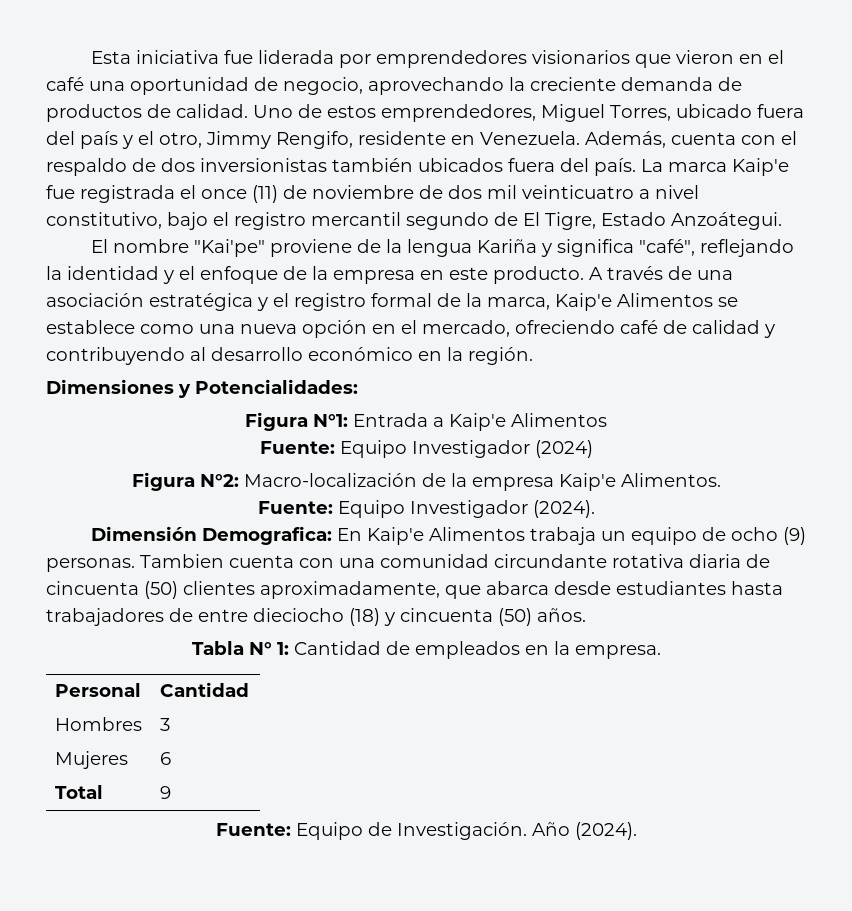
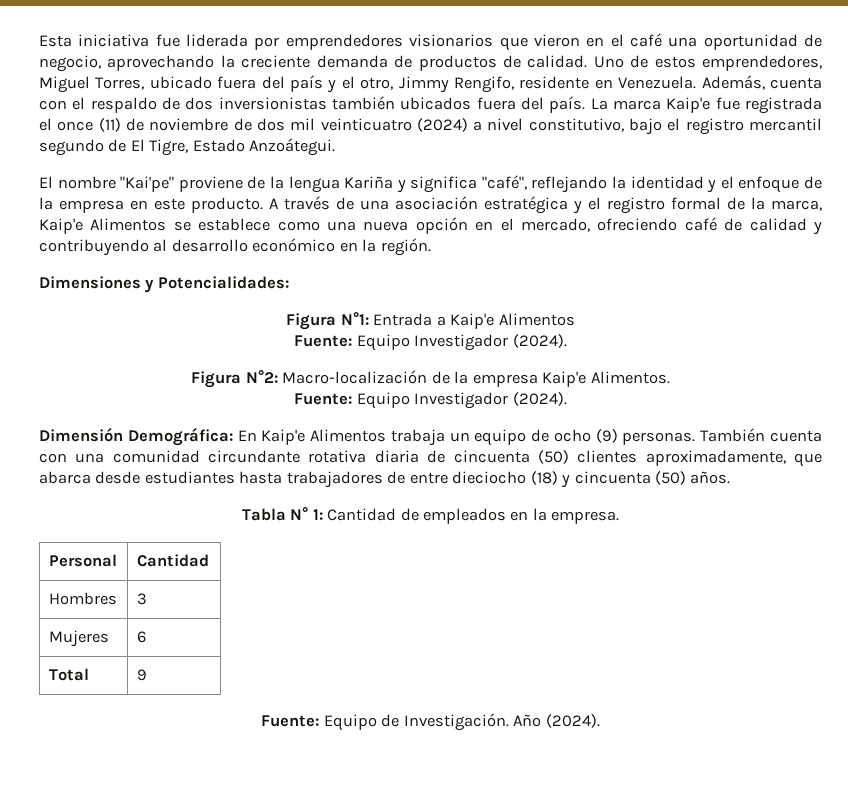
- La marca Kaip'e fue registrada el once (11) de noviembre de dos mil veinticuatro a nivel constitutivo, bajo el registro mercantil segundo de El Tigre, Estado Anzoátegui.
+ La marca Kaip'e fue registrada el once (11) de noviembre de dos mil veinticuatro (2024) a nivel constitutivo, bajo el registro mercantil segundo de El Tigre, Estado Anzoátegui.
  Figura N°1: Entrada a Kaip'e Alimentos
- Fuente: Equipo Investigador (2024)
+ Fuente: Equipo Investigador (2024).
- Dimensión Demografica: En Kaip'e Alimentos trabaja un equipo de ocho (9) personas.
+ Dimensión Demográfica: En Kaip'e Alimentos trabaja un equipo de ocho (9) personas.
- Tambien cuenta con una comunidad circundante rotativa diaria de cincuenta (50) clientes aproximadamente, que abarca desde estudiantes hasta trabajadores de entre dieciocho (18) y cincuenta (50) años.
+ También cuenta con una comunidad circundante rotativa diaria de cincuenta (50) clientes aproximadamente, que abarca desde estudiantes hasta trabajadores de entre dieciocho (18) y cincuenta (50) años.

